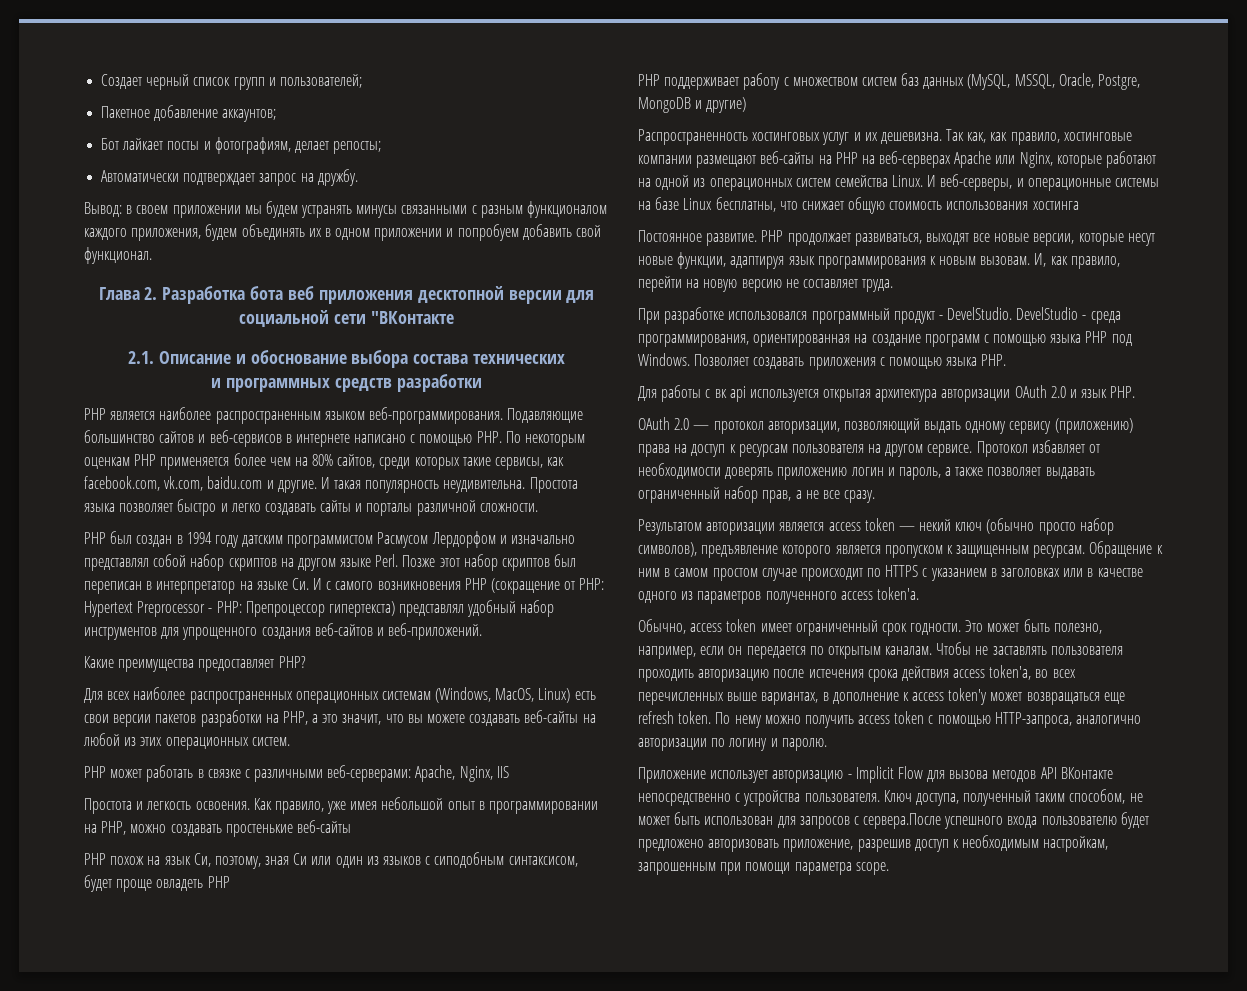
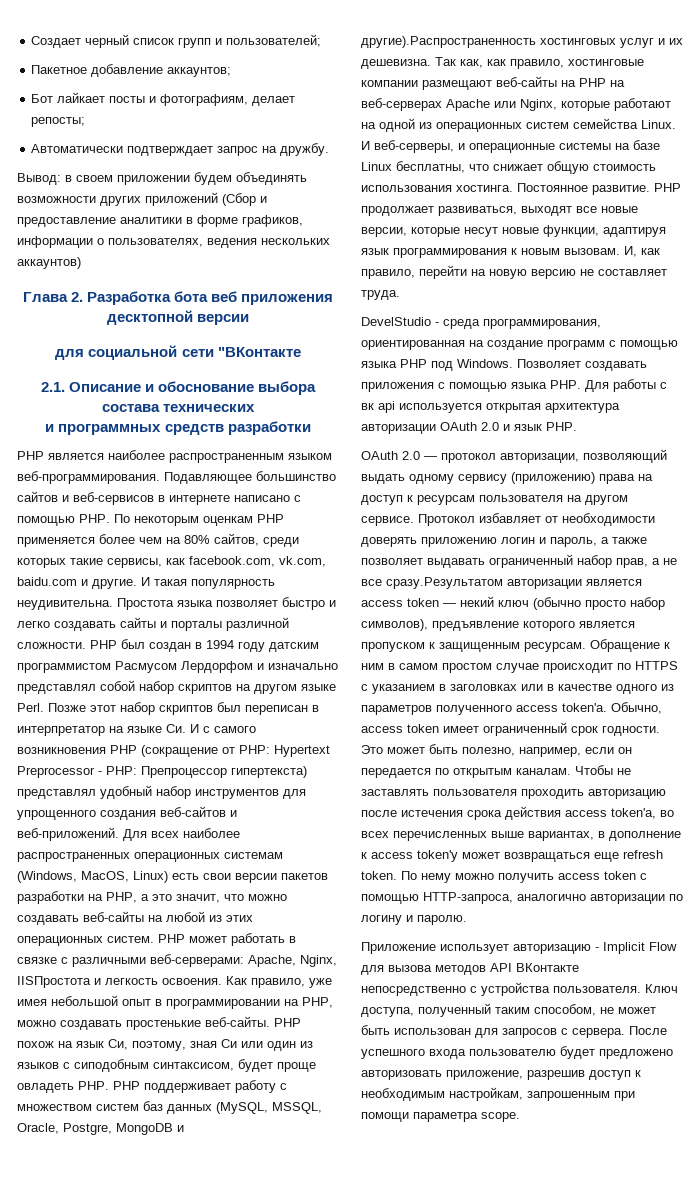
- Вывод: в своем приложении мы будем устранять минусы связанными с разным функционалом каждого приложения, будем объединять их в одном приложении и попробуем добавить свой функционал.
+ Вывод: в своем приложении будем объединять возможности других приложений (Сбор и предоставление аналитики в форме графиков, информации о пользователях, ведения нескольких аккаунтов)
- Глава 2. Разработка бота веб приложения десктопной версии для социальной сети "ВКонтакте
+ Глава 2. Разработка бота веб приложения десктопной версии
+ для социальной сети "ВКонтакте
- Подавляющие большинство сайтов и веб-сервисов в интернете написано с помощью PHP. По некоторым оценкам PHP применяется более чем на 80% сайтов, среди которых такие сервисы, как facebook.com, vk.com, baidu.com и другие.
+ Подавляющее большинство сайтов и веб-сервисов в интернете написано с помощью PHP. По некоторым оценкам PHP применяется более чем на 80% сайтов, среди которых такие сервисы, как facebook.com, vk.com, baidu.com и другие.
- Простота языка позволяет быстро и легко создавать сайты и порталы различной сложности.
- PHP был создан в 1994 году датским программистом Расмусом Лердорфом и изначально представлял собой набор скриптов на другом языке Perl.
+ Простота языка позволяет быстро и легко создавать сайты и порталы различной сложности. PHP был создан в 1994 году датским программистом Расмусом Лердорфом и изначально представлял собой набор скриптов на другом языке Perl.
- Препроцессор гипертекста) представлял удобный набор инструментов для упрощенного создания веб-сайтов и веб-приложений.
- Какие преимущества предоставляет PHP?
- Для всех наиболее распространенных операционных системам (Windows, MacOS, Linux) есть свои версии пакетов разработки на PHP, а это значит, что вы можете создавать веб-сайты на любой из этих операционных систем.
- PHP может работать в связке с различными веб-серверами:
+ Препроцессор гипертекста) представлял удобный набор инструментов для упрощенного создания веб-сайтов и веб-приложений. Для всех наиболее распространенных операционных системам (Windows, MacOS, Linux) есть свои версии пакетов разработки на PHP, а это значит, что можно создавать веб-сайты на любой из этих операционных систем. PHP может работать в связке с различными веб-серверами:
- Apache, Nginx, IIS
- Простота и легкость освоения.
+ Apache, Nginx, IISПростота и легкость освоения.
- Как правило, уже имея небольшой опыт в программировании на PHP, можно создавать простенькие веб-сайты
- PHP похож на язык Си, поэтому, зная Си или один из языков с сиподобным синтаксисом, будет проще овладеть PHP
- PHP поддерживает работу с множеством систем баз данных (MySQL, MSSQL, Oracle, Postgre, MongoDB и другие)
- Распространенность хостинговых услуг и их дешевизна.
+ Как правило, уже имея небольшой опыт в программировании на PHP, можно создавать простенькие веб-сайты. PHP похож на язык Си, поэтому, зная Си или один из языков с сиподобным синтаксисом, будет проще овладеть PHP. PHP поддерживает работу с множеством систем баз данных (MySQL, MSSQL, Oracle, Postgre, MongoDB и другие).Распространенность хостинговых услуг и их дешевизна.
- И веб-серверы, и операционные системы на базе Linux бесплатны, что снижает общую стоимость использования хостинга
- Постоянное развитие.
+ И веб-серверы, и операционные системы на базе Linux бесплатны, что снижает общую стоимость использования хостинга. Постоянное развитие.
- При разработке использовался программный продукт - DevelStudio.
- Позволяет создавать приложения с помощью языка PHP.
- Для работы с вк api используется открытая архитектура авторизации OAuth 2.0 и язык PHP.
+ Позволяет создавать приложения с помощью языка PHP. Для работы с вк api используется открытая архитектура авторизации OAuth 2.0 и язык PHP.
- Протокол избавляет от необходимости доверять приложению логин и пароль, а также позволяет выдавать ограниченный набор прав, а не все сразу.
- Результатом авторизации является access token — некий ключ (обычно просто набор символов), предъявление которого является пропуском к защищенным ресурсам.
+ Протокол избавляет от необходимости доверять приложению логин и пароль, а также позволяет выдавать ограниченный набор прав, а не все сразу.Результатом авторизации является access token — некий ключ (обычно просто набор символов), предъявление которого является пропуском к защищенным ресурсам.
- Обращение к ним в самом простом случае происходит по HTTPS с указанием в заголовках или в качестве одного из параметров полученного access token'а.
- Обычно, access token имеет ограниченный срок годности.
+ Обращение к ним в самом простом случае происходит по HTTPS с указанием в заголовках или в качестве одного из параметров полученного access token'а. Обычно, access token имеет ограниченный срок годности.
- Ключ доступа, полученный таким способом, не может быть использован для запросов с сервера.После успешного входа пользователю будет предложено авторизовать приложение, разрешив доступ к необходимым настройкам, запрошенным при помощи параметра scope.
+ Ключ доступа, полученный таким способом, не может быть использован для запросов с сервера. После успешного входа пользователю будет предложено авторизовать приложение, разрешив доступ к необходимым настройкам, запрошенным при помощи параметра scope.

